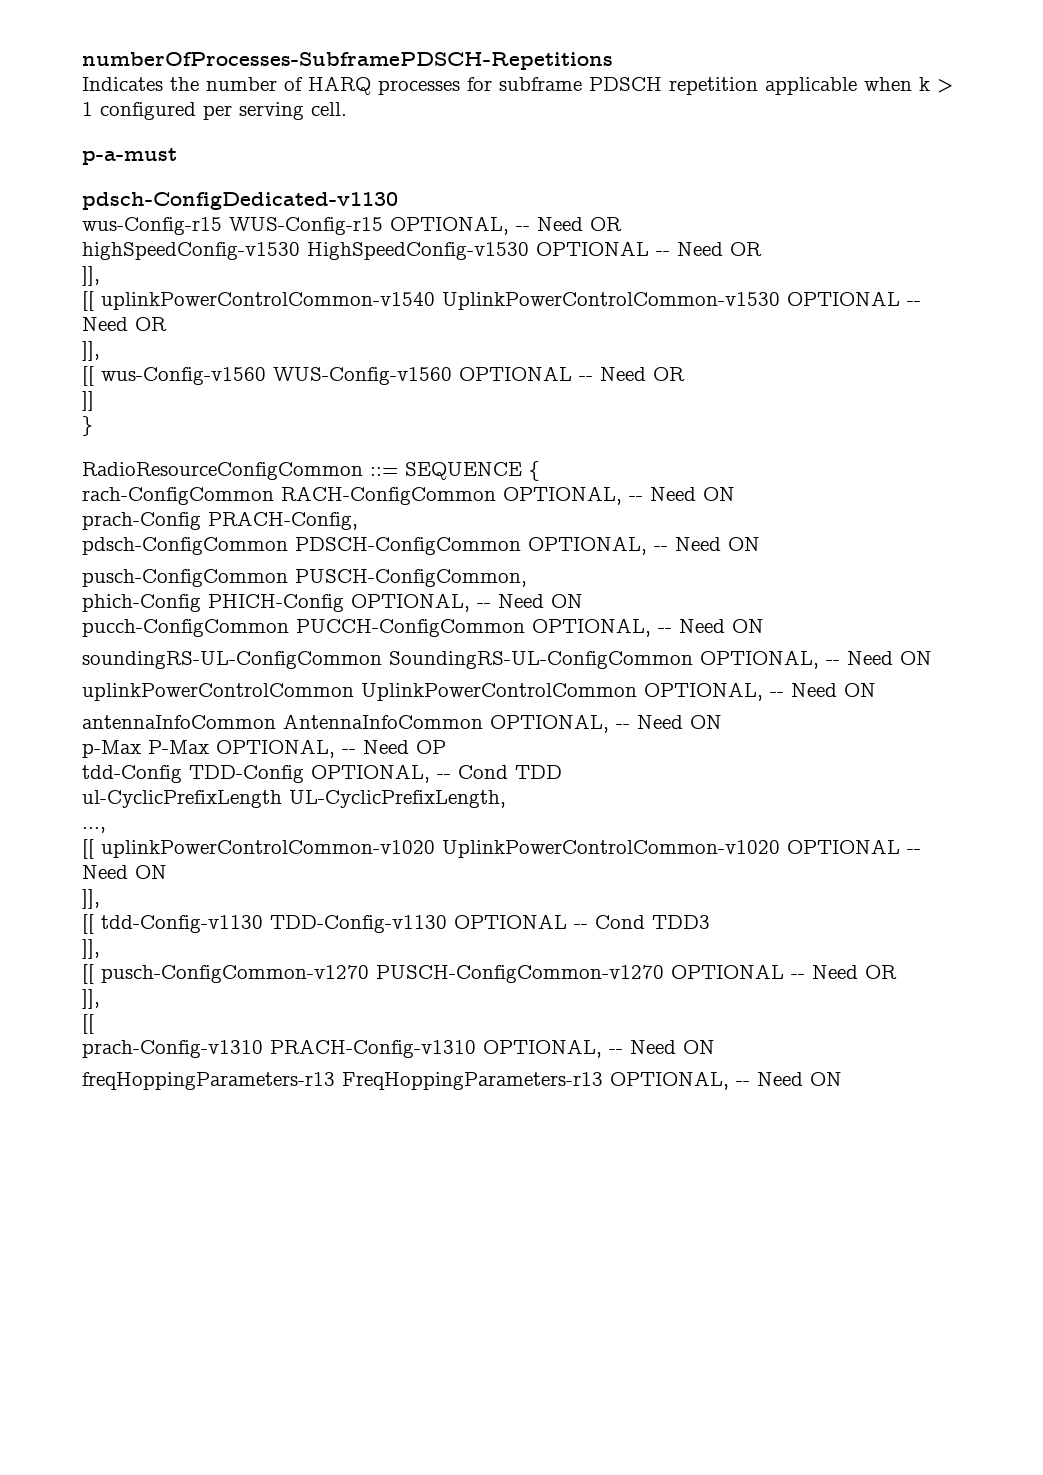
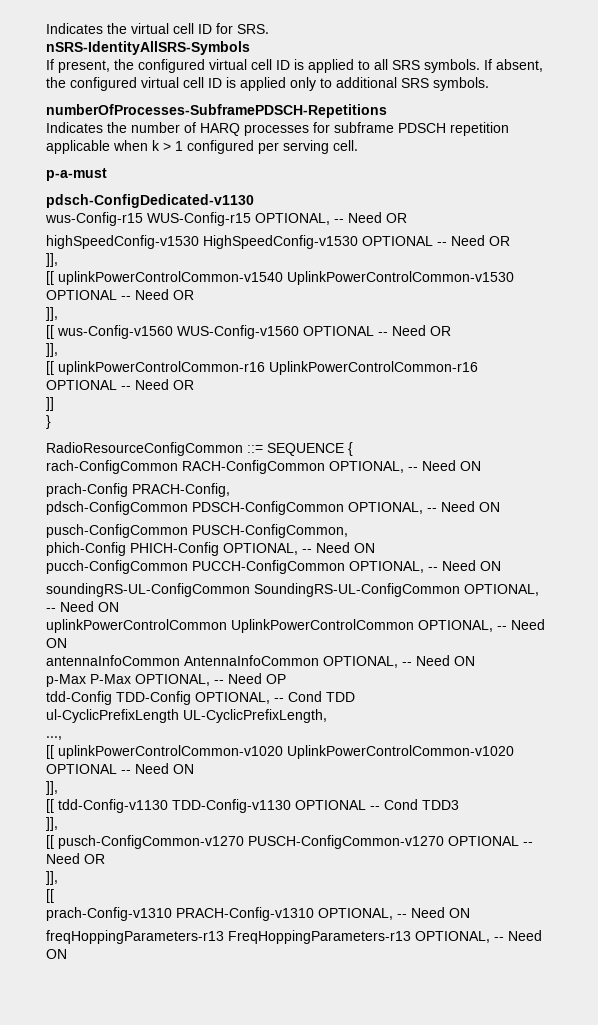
+ Indicates the virtual cell ID for SRS.
+ nSRS-IdentityAllSRS-Symbols
+ If present, the configured virtual cell ID is applied to all SRS symbols. If absent, the configured virtual cell ID is applied only to additional SRS symbols.
  [[ wus-Config-v1560 WUS-Config-v1560 OPTIONAL -- Need OR
+ ]],
+ [[ uplinkPowerControlCommon-r16 UplinkPowerControlCommon-r16 OPTIONAL -- Need OR

